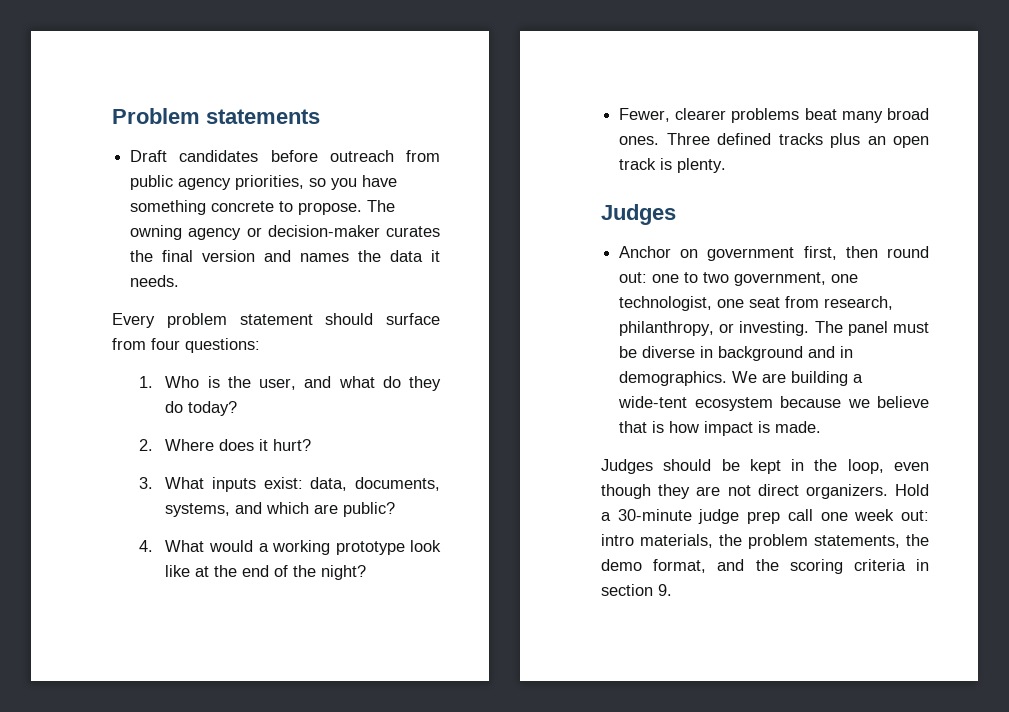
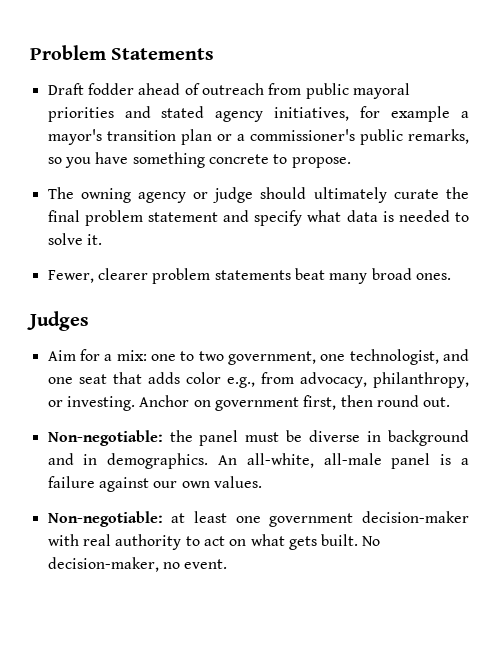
- Problem statements
+ Problem Statements
- Draft candidates before outreach from public agency priorities, so you have something concrete to propose. The owning agency or decision-maker curates the final version and names the data it needs.
- Every problem statement should surface from four questions:
- 1. Who is the user, and what do they do today?
- 2. Where does it hurt?
- 3. What inputs exist: data, documents, systems, and which are public?
- 4. What would a working prototype look like at the end of the night?
+ Draft fodder ahead of outreach from public mayoral priorities and stated agency initiatives, for example a mayor's transition plan or a commissioner's public remarks, so you have something concrete to propose.
+ The owning agency or judge should ultimately curate the final problem statement and specify what data is needed to solve it.
- Fewer, clearer problems beat many broad ones. Three defined tracks plus an open track is plenty.
+ Fewer, clearer problem statements beat many broad ones.
  Judges
- Anchor on government first, then round out: one to two government, one technologist, one seat from research, philanthropy, or investing. The panel must be diverse in background and in demographics.
+ Aim for a mix: one to two government, one technologist, and one seat that adds color e.g., from advocacy, philanthropy, or investing. Anchor on government first, then round out.
+ Non-negotiable: the panel must be diverse in background and in demographics.
- We are building a wide-tent ecosystem because we believe that is how impact is made.
- Judges should be kept in the loop, even though they are not direct organizers. Hold a 30-minute judge prep call one week out: intro materials, the problem statements, the demo format, and the scoring criteria in section 9.
+ An all-white, all-male panel is a failure against our own values.
+ Non-negotiable: at least one government decision-maker with real authority to act on what gets built. No decision-maker, no event.

